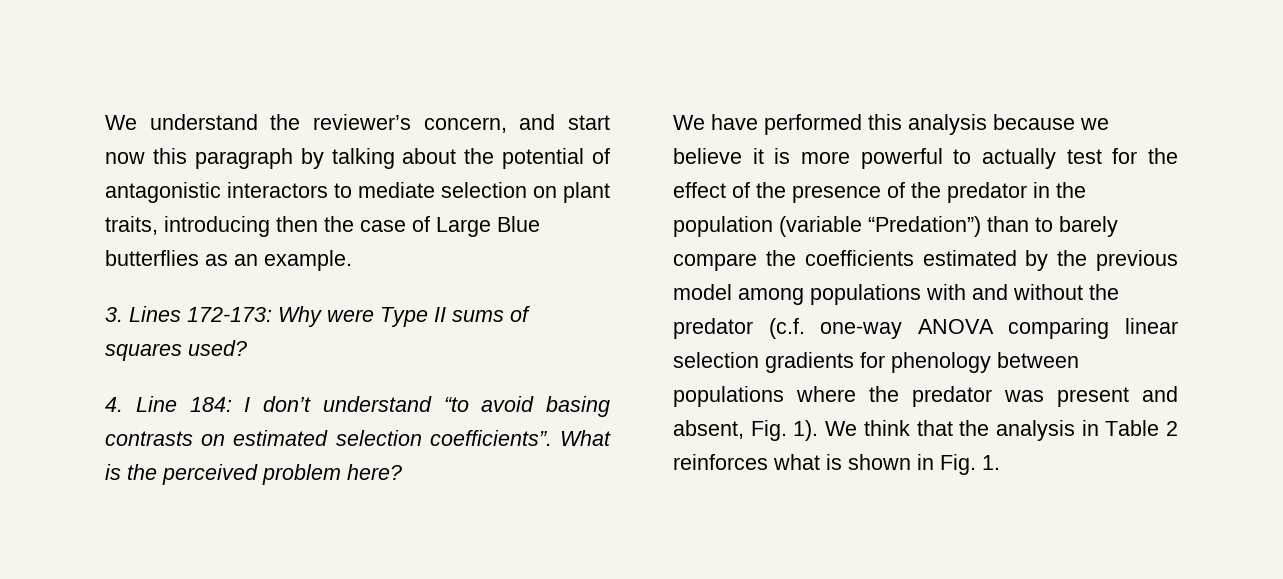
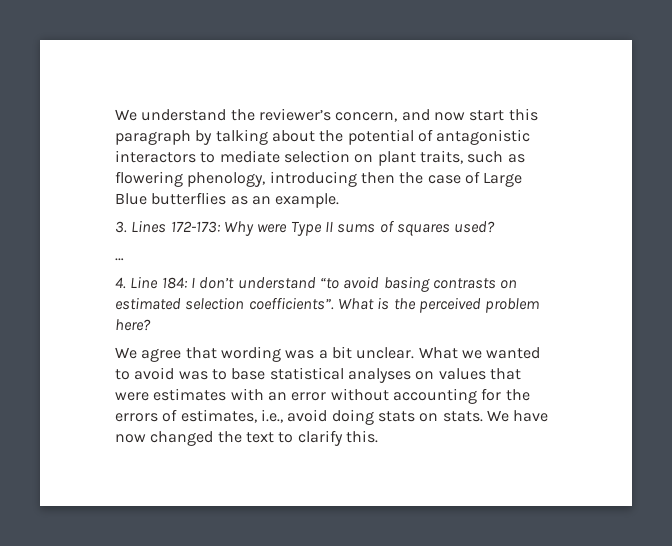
- We understand the reviewer’s concern, and start now this paragraph by talking about the potential of antagonistic interactors to mediate selection on plant traits, introducing then the case of Large Blue butterflies as an example.
+ We understand the reviewer’s concern, and now start this paragraph by talking about the potential of antagonistic interactors to mediate selection on plant traits, such as flowering phenology, introducing then the case of Large Blue butterflies as an example.
+ …
- We have performed this analysis because we believe it is more powerful to actually test for the effect of the presence of the predator in the population (variable “Predation”) than to barely compare the coefficients estimated by the previous model among populations with and without the predator (c.f. one-way ANOVA comparing linear selection gradients for phenology between populations where the predator was present and absent, Fig. 1). We think that the analysis in Table 2 reinforces what is shown in Fig. 1.
+ We agree that wording was a bit unclear. What we wanted to avoid was to base statistical analyses on values that were estimates with an error without accounting for the errors of estimates, i.e., avoid doing stats on stats. We have now changed the text to clarify this.

